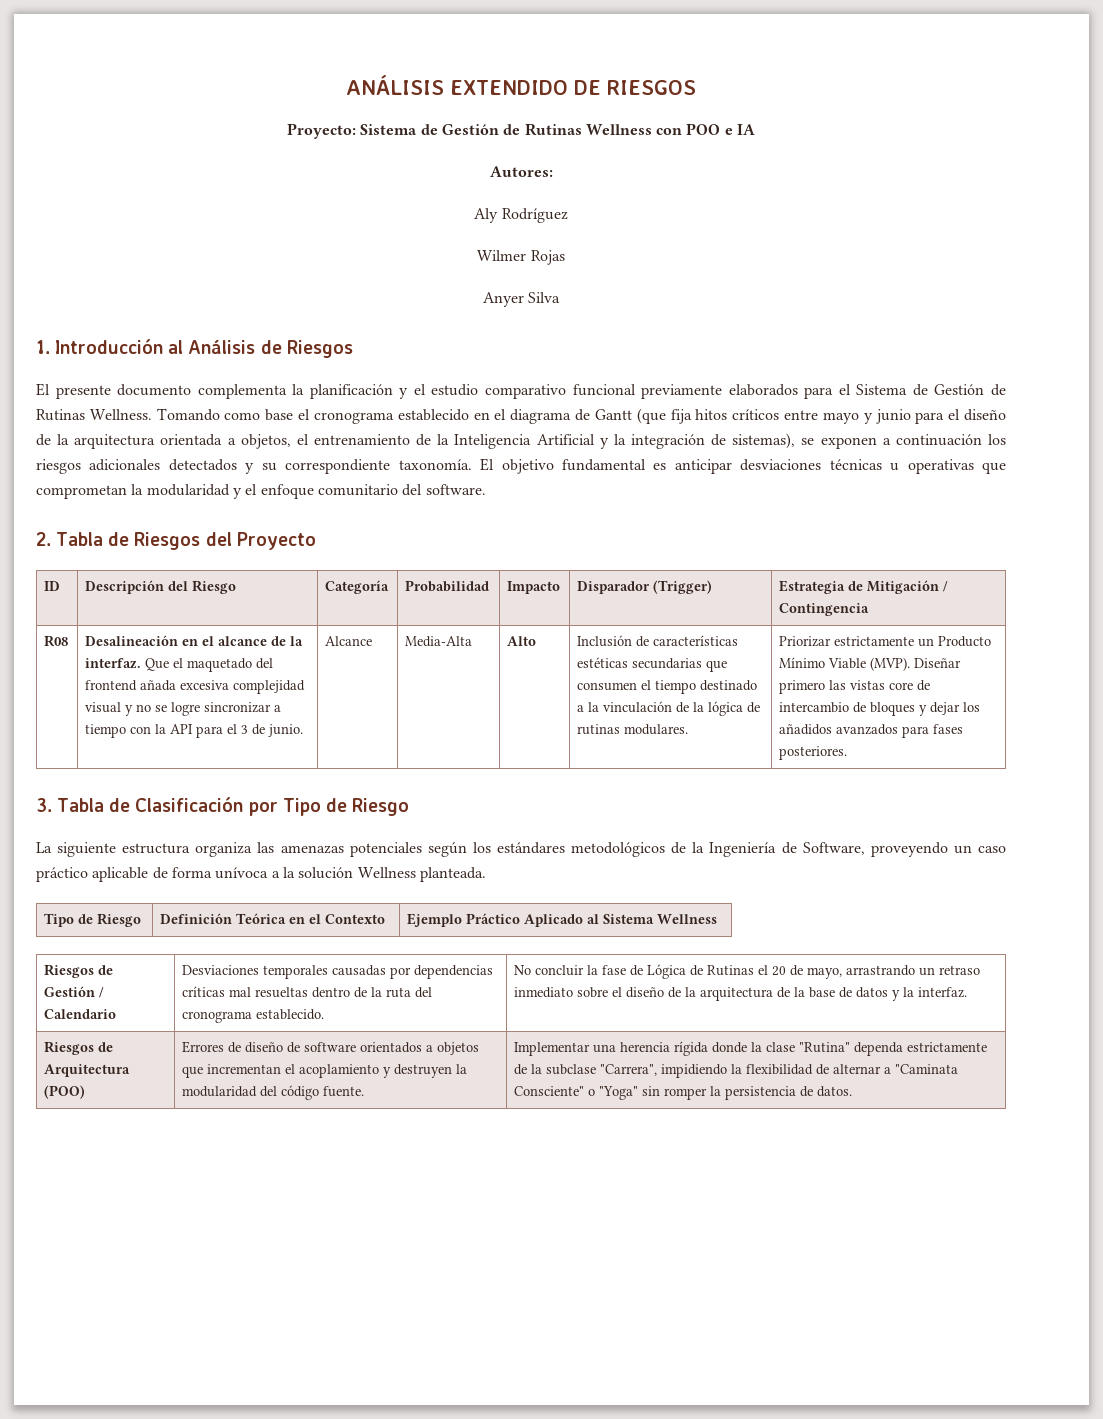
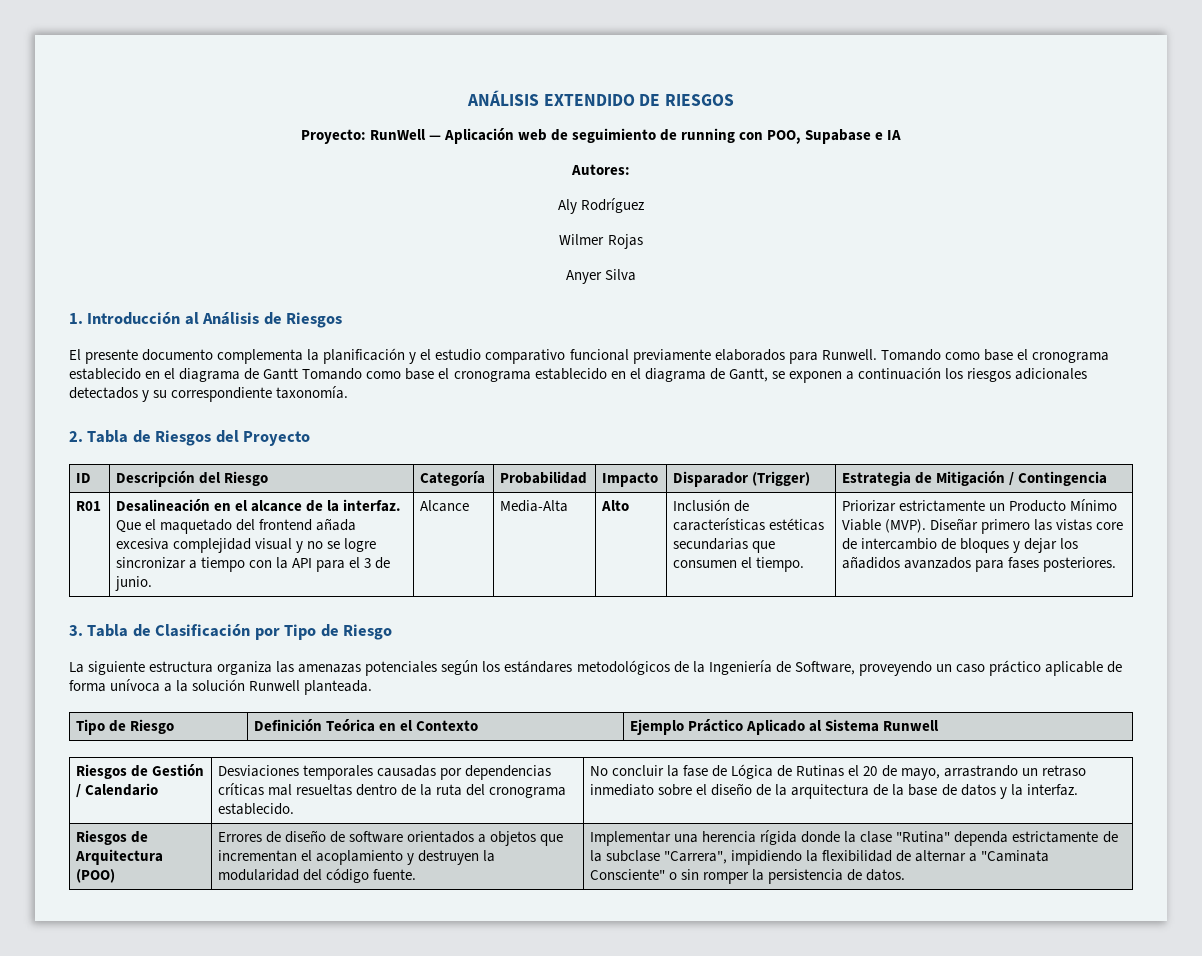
- Proyecto: Sistema de Gestión de Rutinas Wellness con POO e IA
+ Proyecto: RunWell — Aplicación web de seguimiento de running con POO, Supabase e IA
- El presente documento complementa la planificación y el estudio comparativo funcional previamente elaborados para el Sistema de Gestión de Rutinas Wellness.
+ El presente documento complementa la planificación y el estudio comparativo funcional previamente elaborados para Runwell.
- Tomando como base el cronograma establecido en el diagrama de Gantt (que fija hitos críticos entre mayo y junio para el diseño de la arquitectura orientada a objetos, el entrenamiento de la Inteligencia Artificial y la integración de sistemas), se exponen a continuación los riesgos adicionales detectados y su correspondiente taxonomía. El objetivo fundamental es anticipar desviaciones técnicas u operativas que comprometan la modularidad y el enfoque comunitario del software.
+ Tomando como base el cronograma establecido en el diagrama de Gantt Tomando como base el cronograma establecido en el diagrama de Gantt, se exponen a continuación los riesgos adicionales detectados y su correspondiente taxonomía.
- R08
+ R01
- Inclusión de características estéticas secundarias que consumen el tiempo destinado a la vinculación de la lógica de rutinas modulares.
+ Inclusión de características estéticas secundarias que consumen el tiempo.
- La siguiente estructura organiza las amenazas potenciales según los estándares metodológicos de la Ingeniería de Software, proveyendo un caso práctico aplicable de forma unívoca a la solución Wellness planteada.
+ La siguiente estructura organiza las amenazas potenciales según los estándares metodológicos de la Ingeniería de Software, proveyendo un caso práctico aplicable de forma unívoca a la solución Runwell planteada.
- Tipo de Riesgo | Definición Teórica en el Contexto | Ejemplo Práctico Aplicado al Sistema Wellness
+ Tipo de Riesgo | Definición Teórica en el Contexto | Ejemplo Práctico Aplicado al Sistema Runwell
- Implementar una herencia rígida donde la clase "Rutina" dependa estrictamente de la subclase "Carrera", impidiendo la flexibilidad de alternar a "Caminata Consciente" o "Yoga" sin romper la persistencia de datos.
+ Implementar una herencia rígida donde la clase "Rutina" dependa estrictamente de la subclase "Carrera", impidiendo la flexibilidad de alternar a "Caminata Consciente" o sin romper la persistencia de datos.

